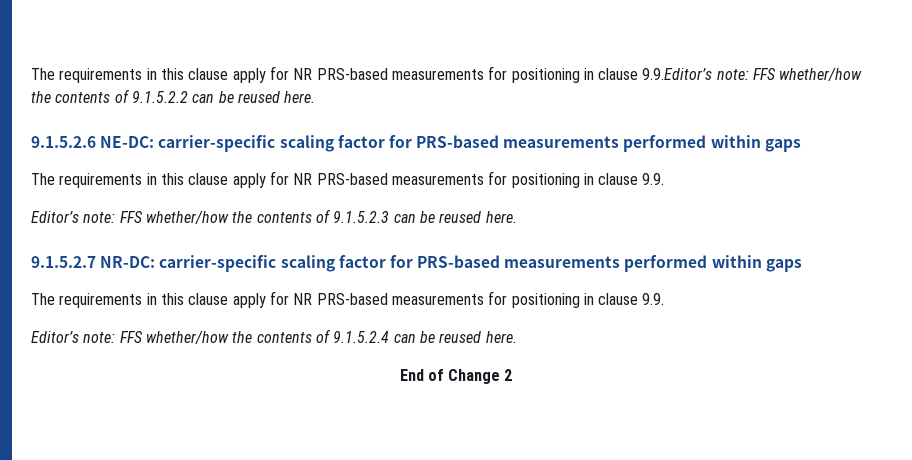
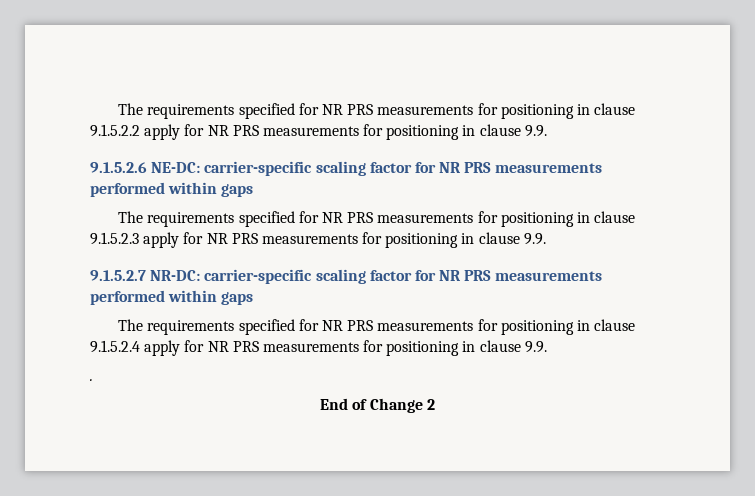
- The requirements in this clause apply for NR PRS-based measurements for positioning in clause 9.9.Editor’s note: FFS whether/how the contents of 9.1.5.2.2 can be reused here.
+ The requirements specified for NR PRS measurements for positioning in clause 9.1.5.2.2 apply for NR PRS measurements for positioning in clause 9.9.
- 9.1.5.2.6 NE-DC: carrier-specific scaling factor for PRS-based measurements performed within gaps
- The requirements in this clause apply for NR PRS-based measurements for positioning in clause 9.9.
- Editor’s note: FFS whether/how the contents of 9.1.5.2.3 can be reused here.
+ 9.1.5.2.6 NE-DC: carrier-specific scaling factor for NR PRS measurements performed within gaps
+ The requirements specified for NR PRS measurements for positioning in clause 9.1.5.2.3 apply for NR PRS measurements for positioning in clause 9.9.
- 9.1.5.2.7 NR-DC: carrier-specific scaling factor for PRS-based measurements performed within gaps
- The requirements in this clause apply for NR PRS-based measurements for positioning in clause 9.9.
- Editor’s note: FFS whether/how the contents of 9.1.5.2.4 can be reused here.
+ 9.1.5.2.7 NR-DC: carrier-specific scaling factor for NR PRS measurements performed within gaps
+ The requirements specified for NR PRS measurements for positioning in clause 9.1.5.2.4 apply for NR PRS measurements for positioning in clause 9.9.
+ .

